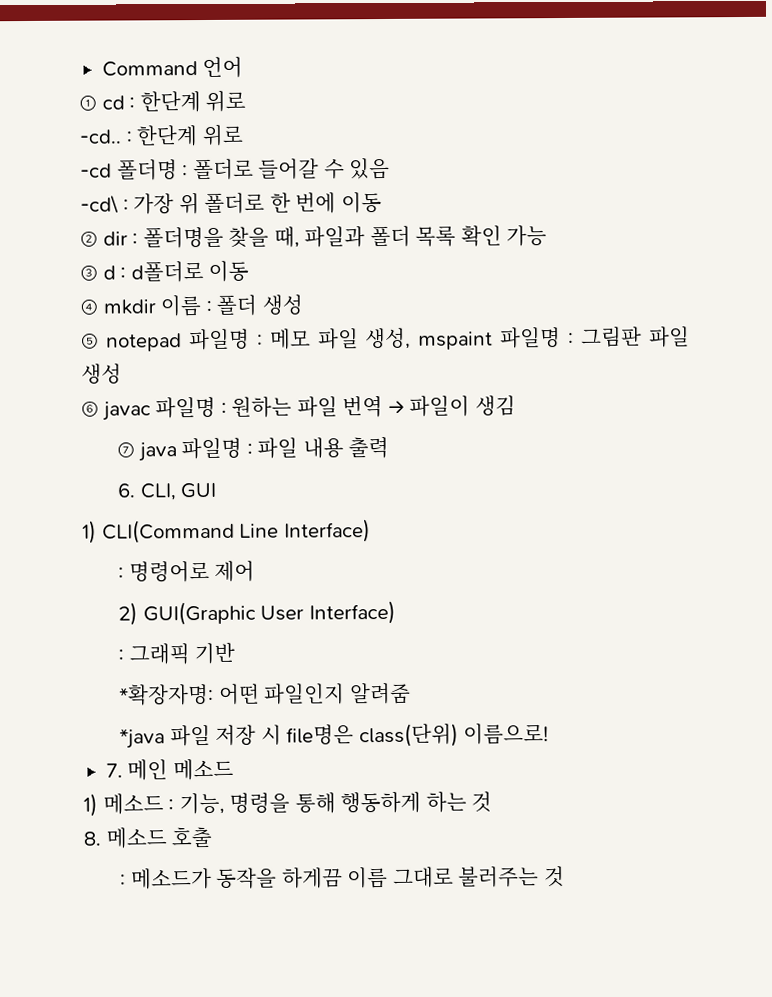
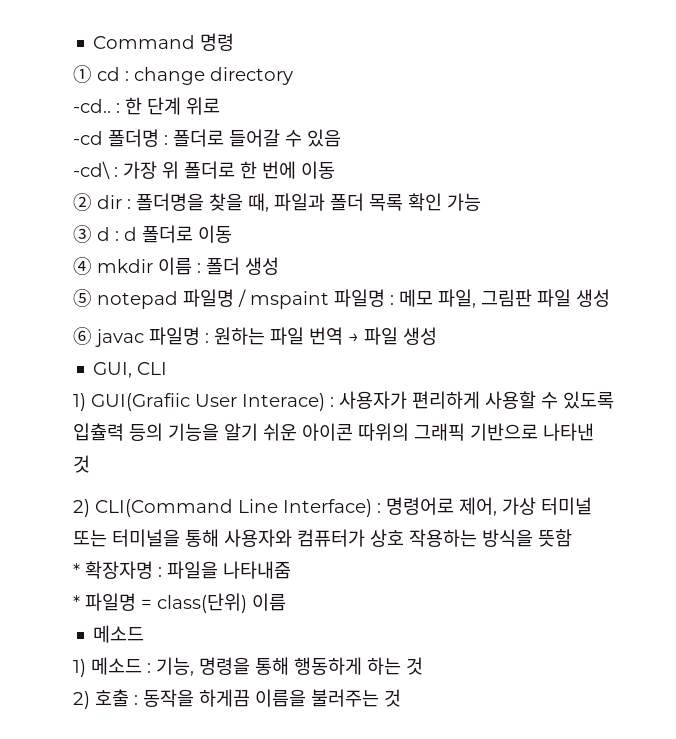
- Command 언어
+ Command 명령
- ① cd : 한단계 위로
+ ① cd : change directory
- -cd.. : 한단계 위로
+ -cd.. : 한 단계 위로
- ③ d : d폴더로 이동
+ ③ d : d 폴더로 이동
- ⑤ notepad 파일명 : 메모 파일 생성, mspaint 파일명 : 그림판 파일 생성
+ ⑤ notepad 파일명 / mspaint 파일명 : 메모 파일, 그림판 파일 생성
- ⑥ javac 파일명 : 원하는 파일 번역 → 파일이 생김
- ⑦ java 파일명 : 파일 내용 출력
- 6. CLI, GUI
- 1) CLI(Command Line Interface)
- : 명령어로 제어
- 2) GUI(Graphic User Interface)
- : 그래픽 기반
- *확장자명: 어떤 파일인지 알려줌
- *java 파일 저장 시 file명은 class(단위) 이름으로!
- 7. 메인 메소드
+ ⑥ javac 파일명 : 원하는 파일 번역 → 파일 생성
+ GUI, CLI
+ 1) GUI(Grafiic User Interace) : 사용자가 편리하게 사용할 수 있도록 입츌력 등의 기능을 알기 쉬운 아이콘 따위의 그래픽 기반으로 나타낸 것
+ 2) CLI(Command Line Interface) : 명령어로 제어, 가상 터미널 또는 터미널을 통해 사용자와 컴퓨터가 상호 작용하는 방식을 뜻함
+ * 확장자명 : 파일을 나타내줌
+ * 파일명 = class(단위) 이름
+ 메소드
- 8. 메소드 호출
- : 메소드가 동작을 하게끔 이름 그대로 불러주는 것
+ 2) 호출 : 동작을 하게끔 이름을 불러주는 것

